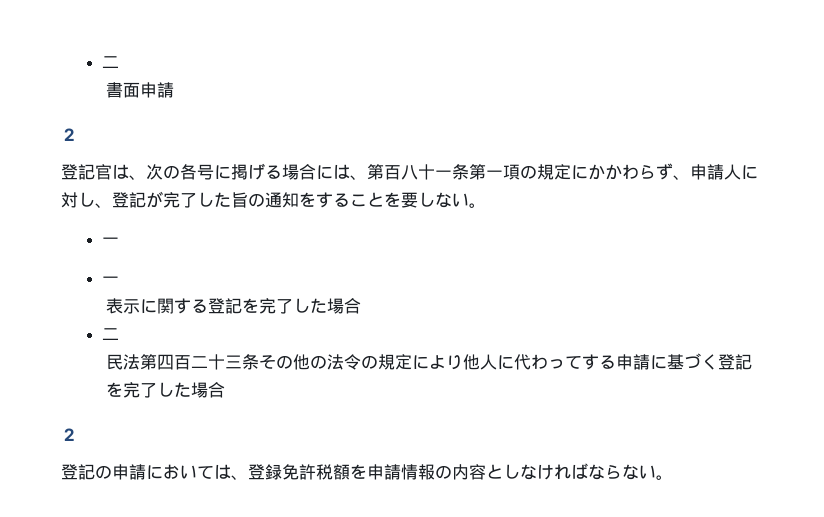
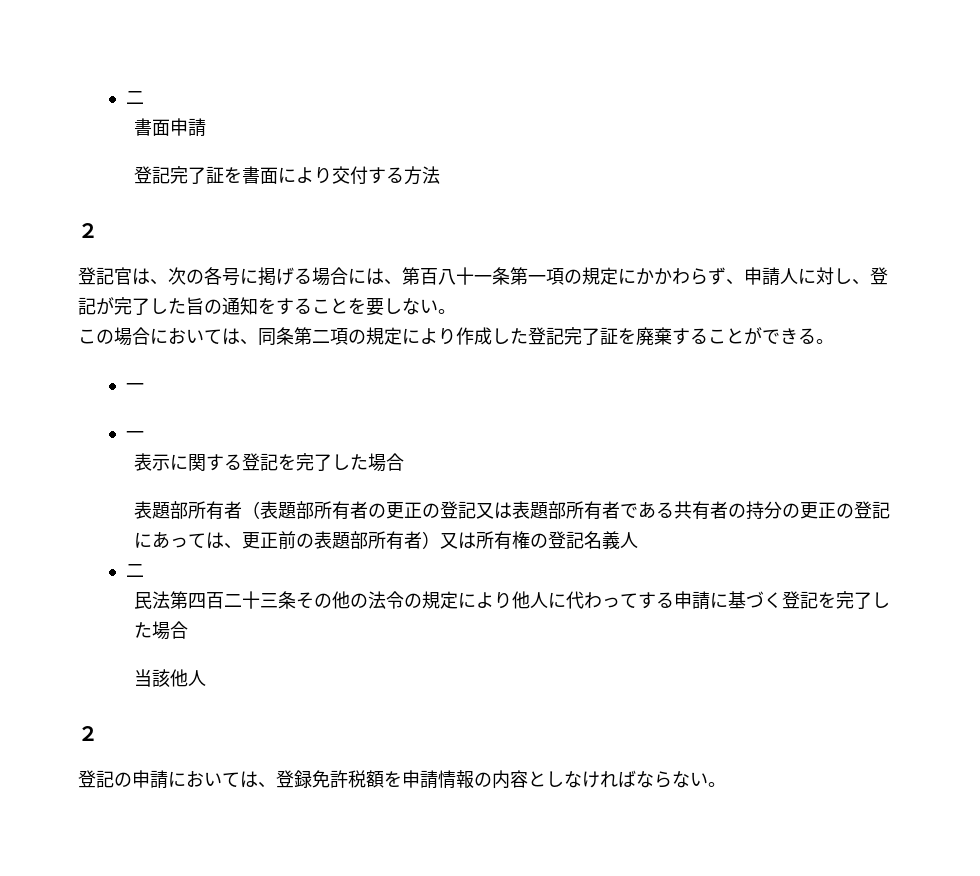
+ 登記完了証を書面により交付する方法
+ この場合においては、同条第二項の規定により作成した登記完了証を廃棄することができる。
+ 表題部所有者（表題部所有者の更正の登記又は表題部所有者である共有者の持分の更正の登記にあっては、更正前の表題部所有者）又は所有権の登記名義人
+ 当該他人

